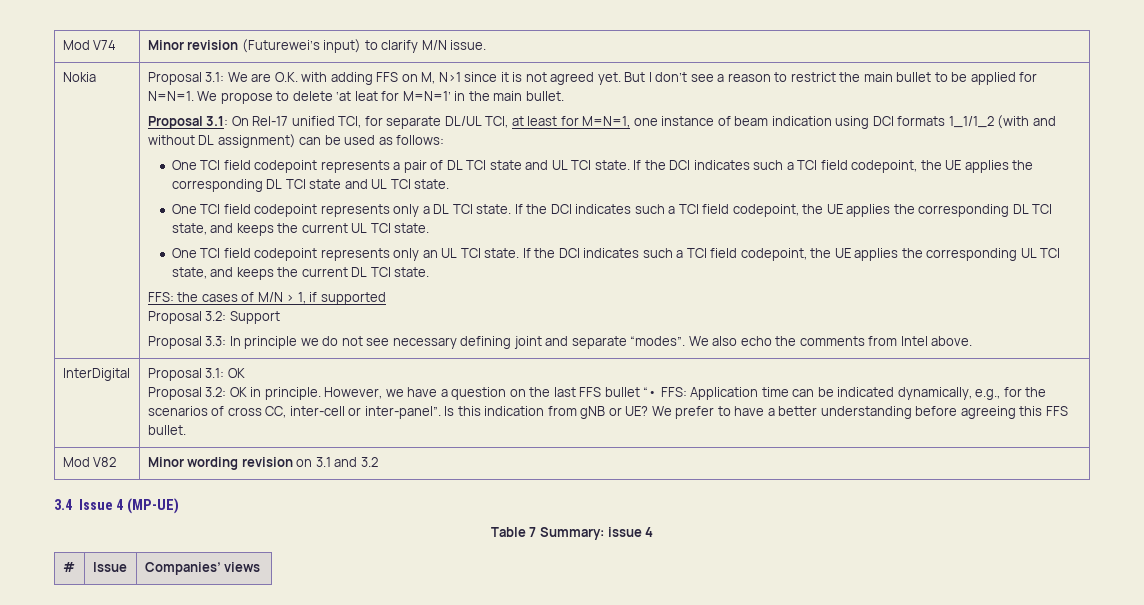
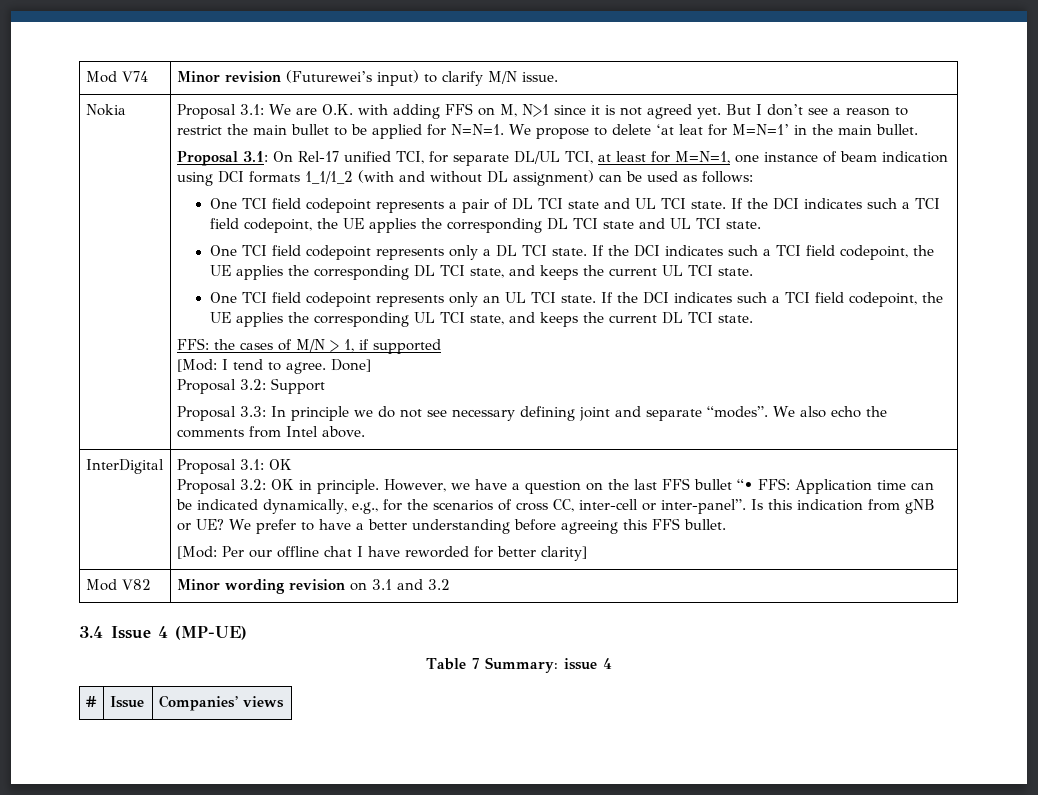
+ [Mod: I tend to agree. Done]
+ [Mod: Per our offline chat I have reworded for better clarity]

